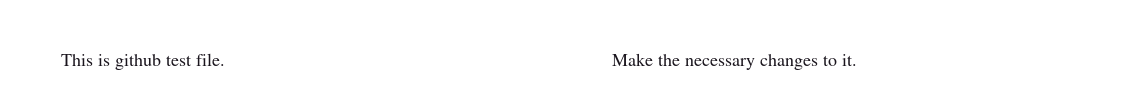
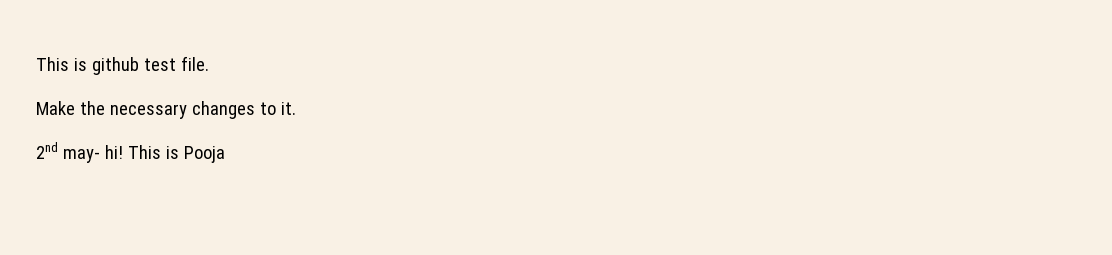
+ 2nd may- hi! This is Pooja

